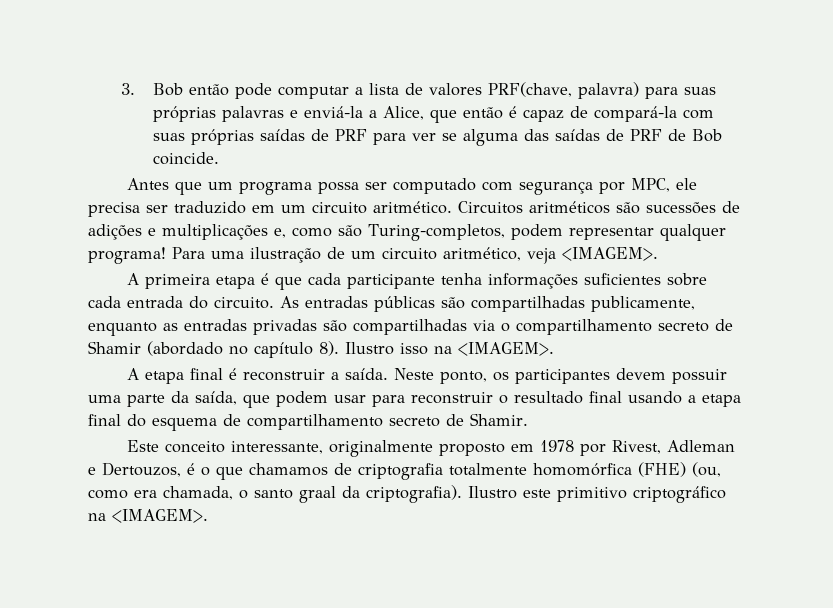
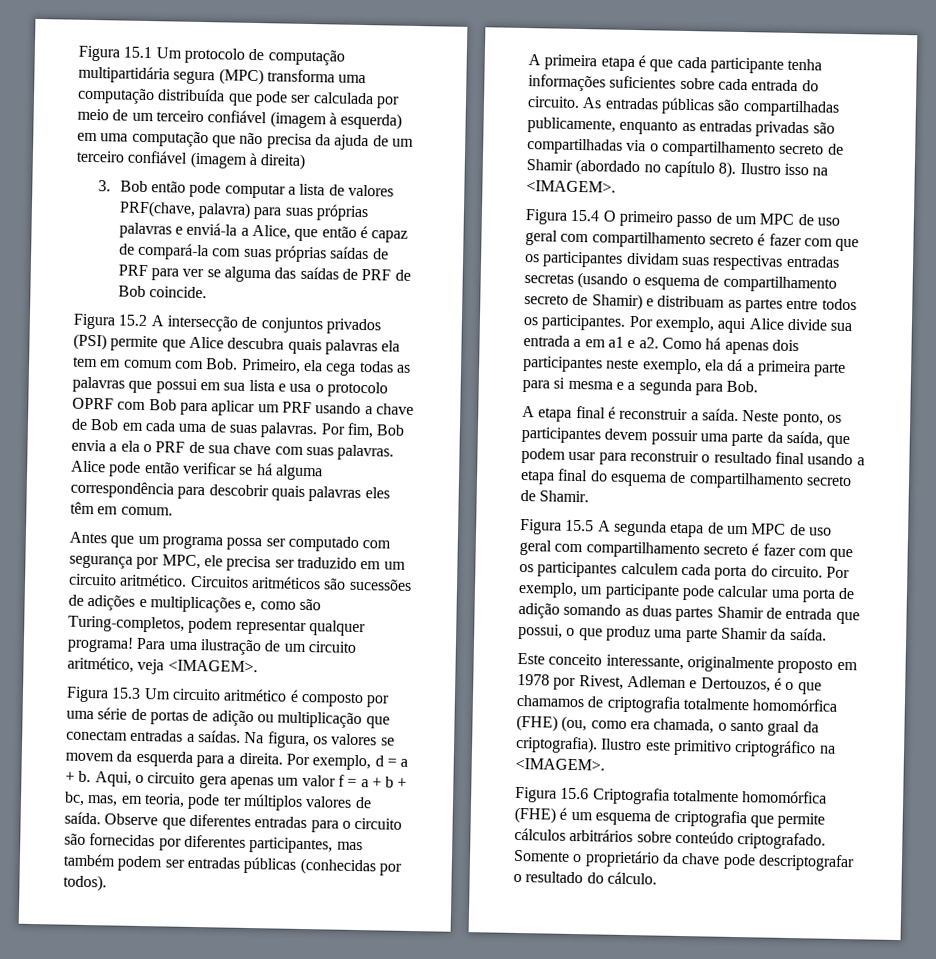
+ Figura 15.1 Um protocolo de computação multipartidária segura (MPC) transforma uma computação distribuída que pode ser calculada por meio de um terceiro confiável (imagem à esquerda) em uma computação que não precisa da ajuda de um terceiro confiável (imagem à direita)
+ Figura 15.2 A intersecção de conjuntos privados (PSI) permite que Alice descubra quais palavras ela tem em comum com Bob. Primeiro, ela cega todas as palavras que possui em sua lista e usa o protocolo OPRF com Bob para aplicar um PRF usando a chave de Bob em cada uma de suas palavras. Por fim, Bob envia a ela o PRF de sua chave com suas palavras. Alice pode então verificar se há alguma correspondência para descobrir quais palavras eles têm em comum.
+ Figura 15.3 Um circuito aritmético é composto por uma série de portas de adição ou multiplicação que conectam entradas a saídas. Na figura, os valores se movem da esquerda para a direita. Por exemplo, d = a + b. Aqui, o circuito gera apenas um valor f = a + b + bc, mas, em teoria, pode ter múltiplos valores de saída. Observe que diferentes entradas para o circuito são fornecidas por diferentes participantes, mas também podem ser entradas públicas (conhecidas por todos).
+ Figura 15.4 O primeiro passo de um MPC de uso geral com compartilhamento secreto é fazer com que os participantes dividam suas respectivas entradas secretas (usando o esquema de compartilhamento secreto de Shamir) e distribuam as partes entre todos os participantes. Por exemplo, aqui Alice divide sua entrada a em a1 e a2. Como há apenas dois participantes neste exemplo, ela dá a primeira parte para si mesma e a segunda para Bob.
+ Figura 15.5 A segunda etapa de um MPC de uso geral com compartilhamento secreto é fazer com que os participantes calculem cada porta do circuito. Por exemplo, um participante pode calcular uma porta de adição somando as duas partes Shamir de entrada que possui, o que produz uma parte Shamir da saída.
+ Figura 15.6 Criptografia totalmente homomórfica (FHE) é um esquema de criptografia que permite cálculos arbitrários sobre conteúdo criptografado. Somente o proprietário da chave pode descriptografar o resultado do cálculo.

